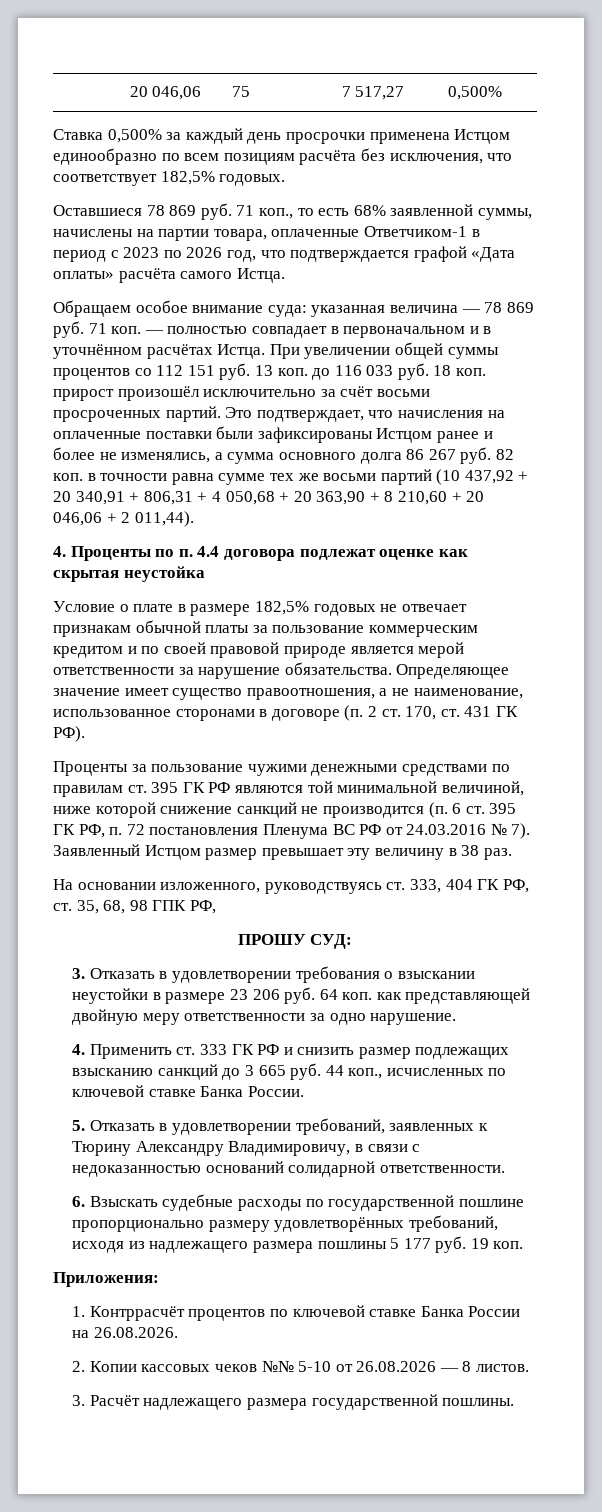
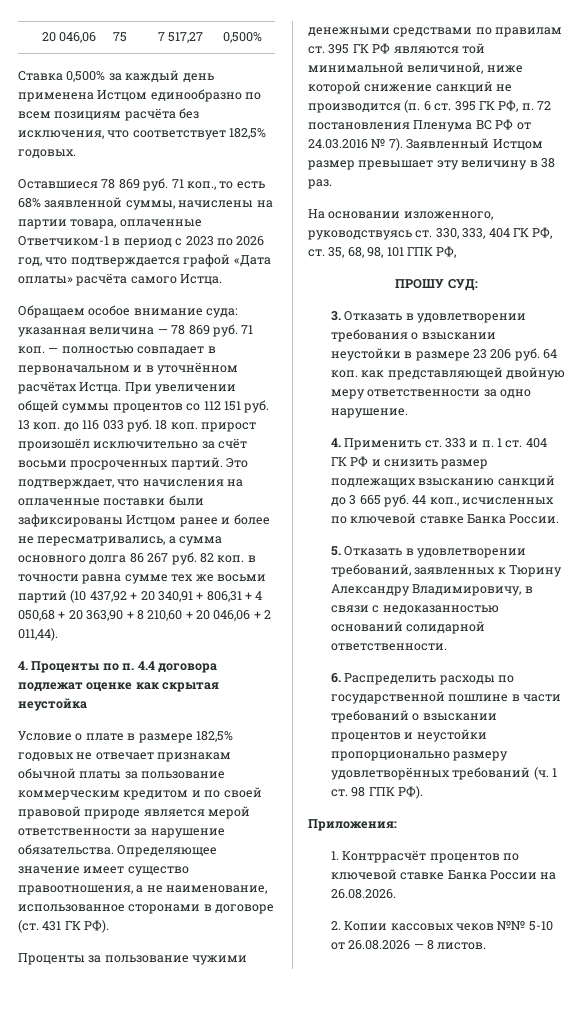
- Ставка 0,500% за каждый день просрочки применена Истцом единообразно по всем позициям расчёта без исключения, что соответствует 182,5% годовых.
+ Ставка 0,500% за каждый день применена Истцом единообразно по всем позициям расчёта без исключения, что соответствует 182,5% годовых.
- Это подтверждает, что начисления на оплаченные поставки были зафиксированы Истцом ранее и более не изменялись, а сумма основного долга 86 267 руб. 82 коп. в точности равна сумме тех же восьми партий (10 437,92 + 20 340,91 + 806,31 + 4 050,68 + 20 363,90 + 8 210,60 + 20 046,06 + 2 011,44).
+ Это подтверждает, что начисления на оплаченные поставки были зафиксированы Истцом ранее и более не пересматривались, а сумма основного долга 86 267 руб. 82 коп. в точности равна сумме тех же восьми партий (10 437,92 + 20 340,91 + 806,31 + 4 050,68 + 20 363,90 + 8 210,60 + 20 046,06 + 2 011,44).
- Определяющее значение имеет существо правоотношения, а не наименование, использованное сторонами в договоре (п. 2 ст. 170, ст. 431 ГК РФ).
+ Определяющее значение имеет существо правоотношения, а не наименование, использованное сторонами в договоре (ст. 431 ГК РФ).
- На основании изложенного, руководствуясь ст. 333, 404 ГК РФ, ст. 35, 68, 98 ГПК РФ,
+ На основании изложенного, руководствуясь ст. 330, 333, 404 ГК РФ, ст. 35, 68, 98, 101 ГПК РФ,
- 4. Применить ст. 333 ГК РФ и снизить размер подлежащих взысканию санкций до 3 665 руб. 44 коп., исчисленных по ключевой ставке Банка России.
+ 4. Применить ст. 333 и п. 1 ст. 404 ГК РФ и снизить размер подлежащих взысканию санкций до 3 665 руб. 44 коп., исчисленных по ключевой ставке Банка России.
- 6. Взыскать судебные расходы по государственной пошлине пропорционально размеру удовлетворённых требований, исходя из надлежащего размера пошлины 5 177 руб. 19 коп.
+ 6. Распределить расходы по государственной пошлине в части требований о взыскании процентов и неустойки пропорционально размеру удовлетворённых требований (ч. 1 ст. 98 ГПК РФ).
- 3. Расчёт надлежащего размера государственной пошлины.

